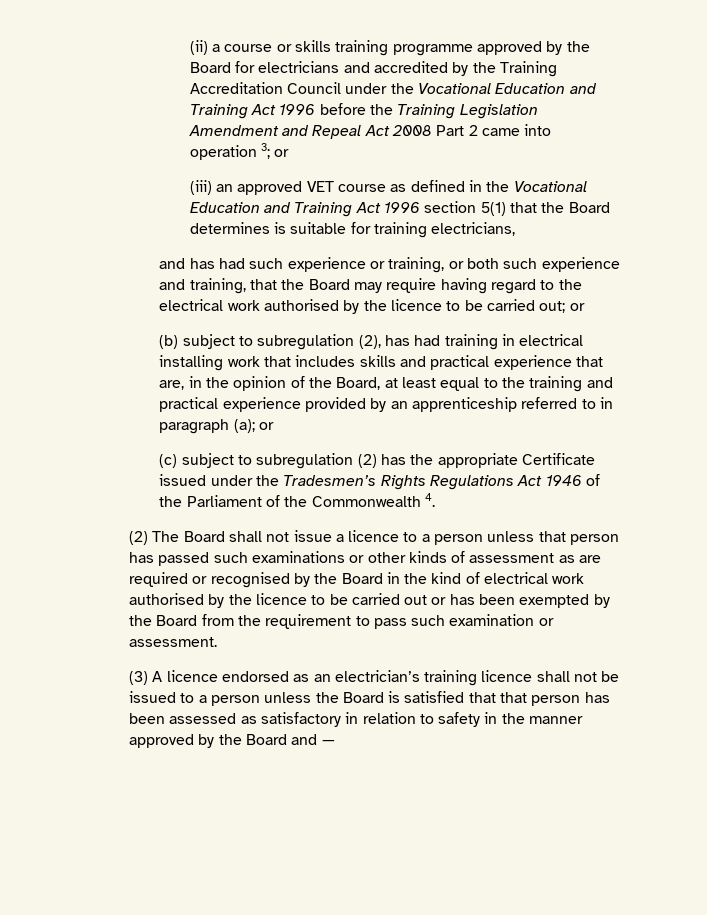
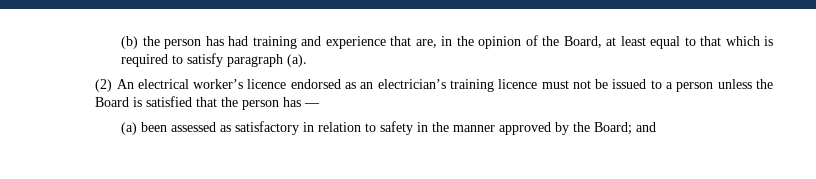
- (ii) a course or skills training programme approved by the Board for electricians and accredited by the Training Accreditation Council under the Vocational Education and Training Act 1996 before the Training Legislation Amendment and Repeal Act 2008 Part 2 came into operation 3; or
- (iii) an approved VET course as defined in the Vocational Education and Training Act 1996 section 5(1) that the Board determines is suitable for training electricians,
- and has had such experience or training, or both such experience and training, that the Board may require having regard to the electrical work authorised by the licence to be carried out; or
- (b) subject to subregulation (2), has had training in electrical installing work that includes skills and practical experience that are, in the opinion of the Board, at least equal to the training and practical experience provided by an apprenticeship referred to in paragraph (a); or
- (c) subject to subregulation (2) has the appropriate Certificate issued under the Tradesmen’s Rights Regulations Act 1946 of the Parliament of the Commonwealth 4.
- (2) The Board shall not issue a licence to a person unless that person has passed such examinations or other kinds of assessment as are required or recognised by the Board in the kind of electrical work authorised by the licence to be carried out or has been exempted by the Board from the requirement to pass such examination or assessment.
- (3) A licence endorsed as an electrician’s training licence shall not be issued to a person unless the Board is satisfied that that person has been assessed as satisfactory in relation to safety in the manner approved by the Board and —
+ (b) the person has had training and experience that are, in the opinion of the Board, at least equal to that which is required to satisfy paragraph (a).
+ (2) An electrical worker’s licence endorsed as an electrician’s training licence must not be issued to a person unless the Board is satisfied that the person has —
+ (a) been assessed as satisfactory in relation to safety in the manner approved by the Board; and

